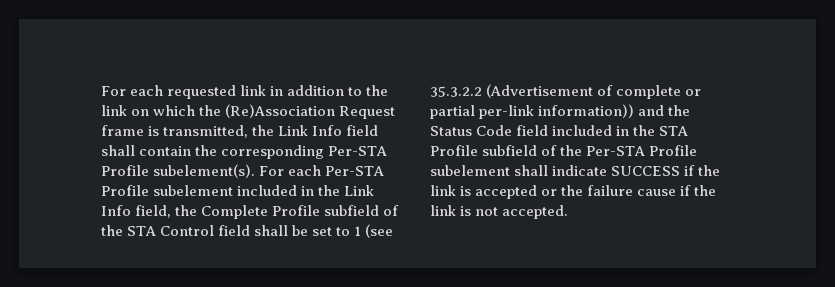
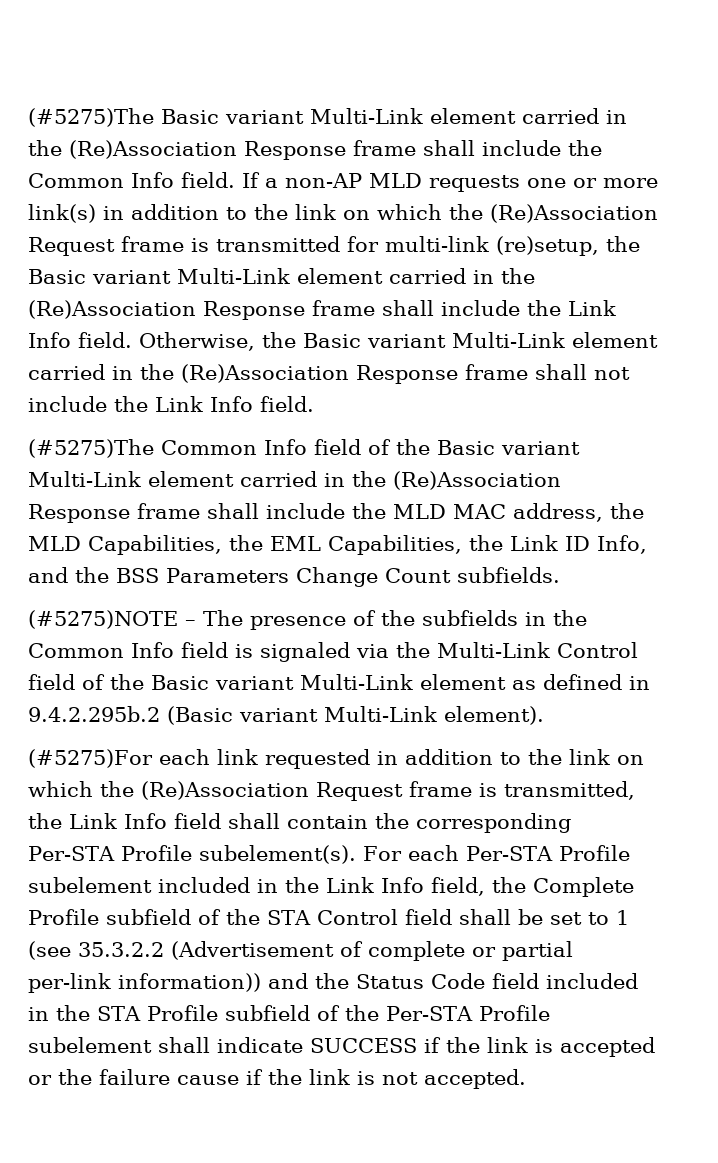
- For each requested link in addition to the link on which the (Re)Association Request frame is transmitted, the Link Info field shall contain the corresponding Per-STA Profile subelement(s).
+ (#5275)The Basic variant Multi-Link element carried in the (Re)Association Response frame shall include the Common Info field. If a non-AP MLD requests one or more link(s) in addition to the link on which the (Re)Association Request frame is transmitted for multi-link (re)setup, the Basic variant Multi-Link element carried in the (Re)Association Response frame shall include the Link Info field. Otherwise, the Basic variant Multi-Link element carried in the (Re)Association Response frame shall not include the Link Info field.
+ (#5275)The Common Info field of the Basic variant Multi-Link element carried in the (Re)Association Response frame shall include the MLD MAC address, the MLD Capabilities, the EML Capabilities, the Link ID Info, and the BSS Parameters Change Count subfields.
+ (#5275)NOTE – The presence of the subfields in the Common Info field is signaled via the Multi-Link Control field of the Basic variant Multi-Link element as defined in 9.4.2.295b.2 (Basic variant Multi-Link element).
+ (#5275)For each link requested in addition to the link on which the (Re)Association Request frame is transmitted, the Link Info field shall contain the corresponding Per-STA Profile subelement(s).

